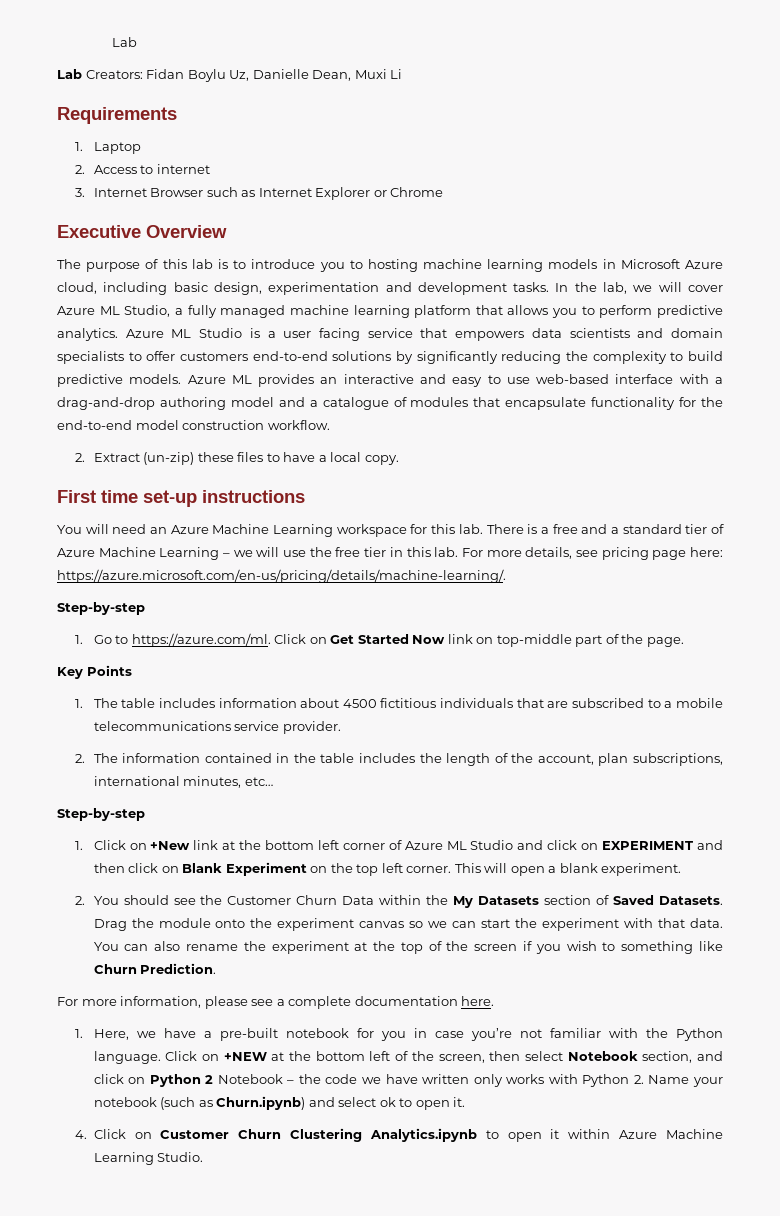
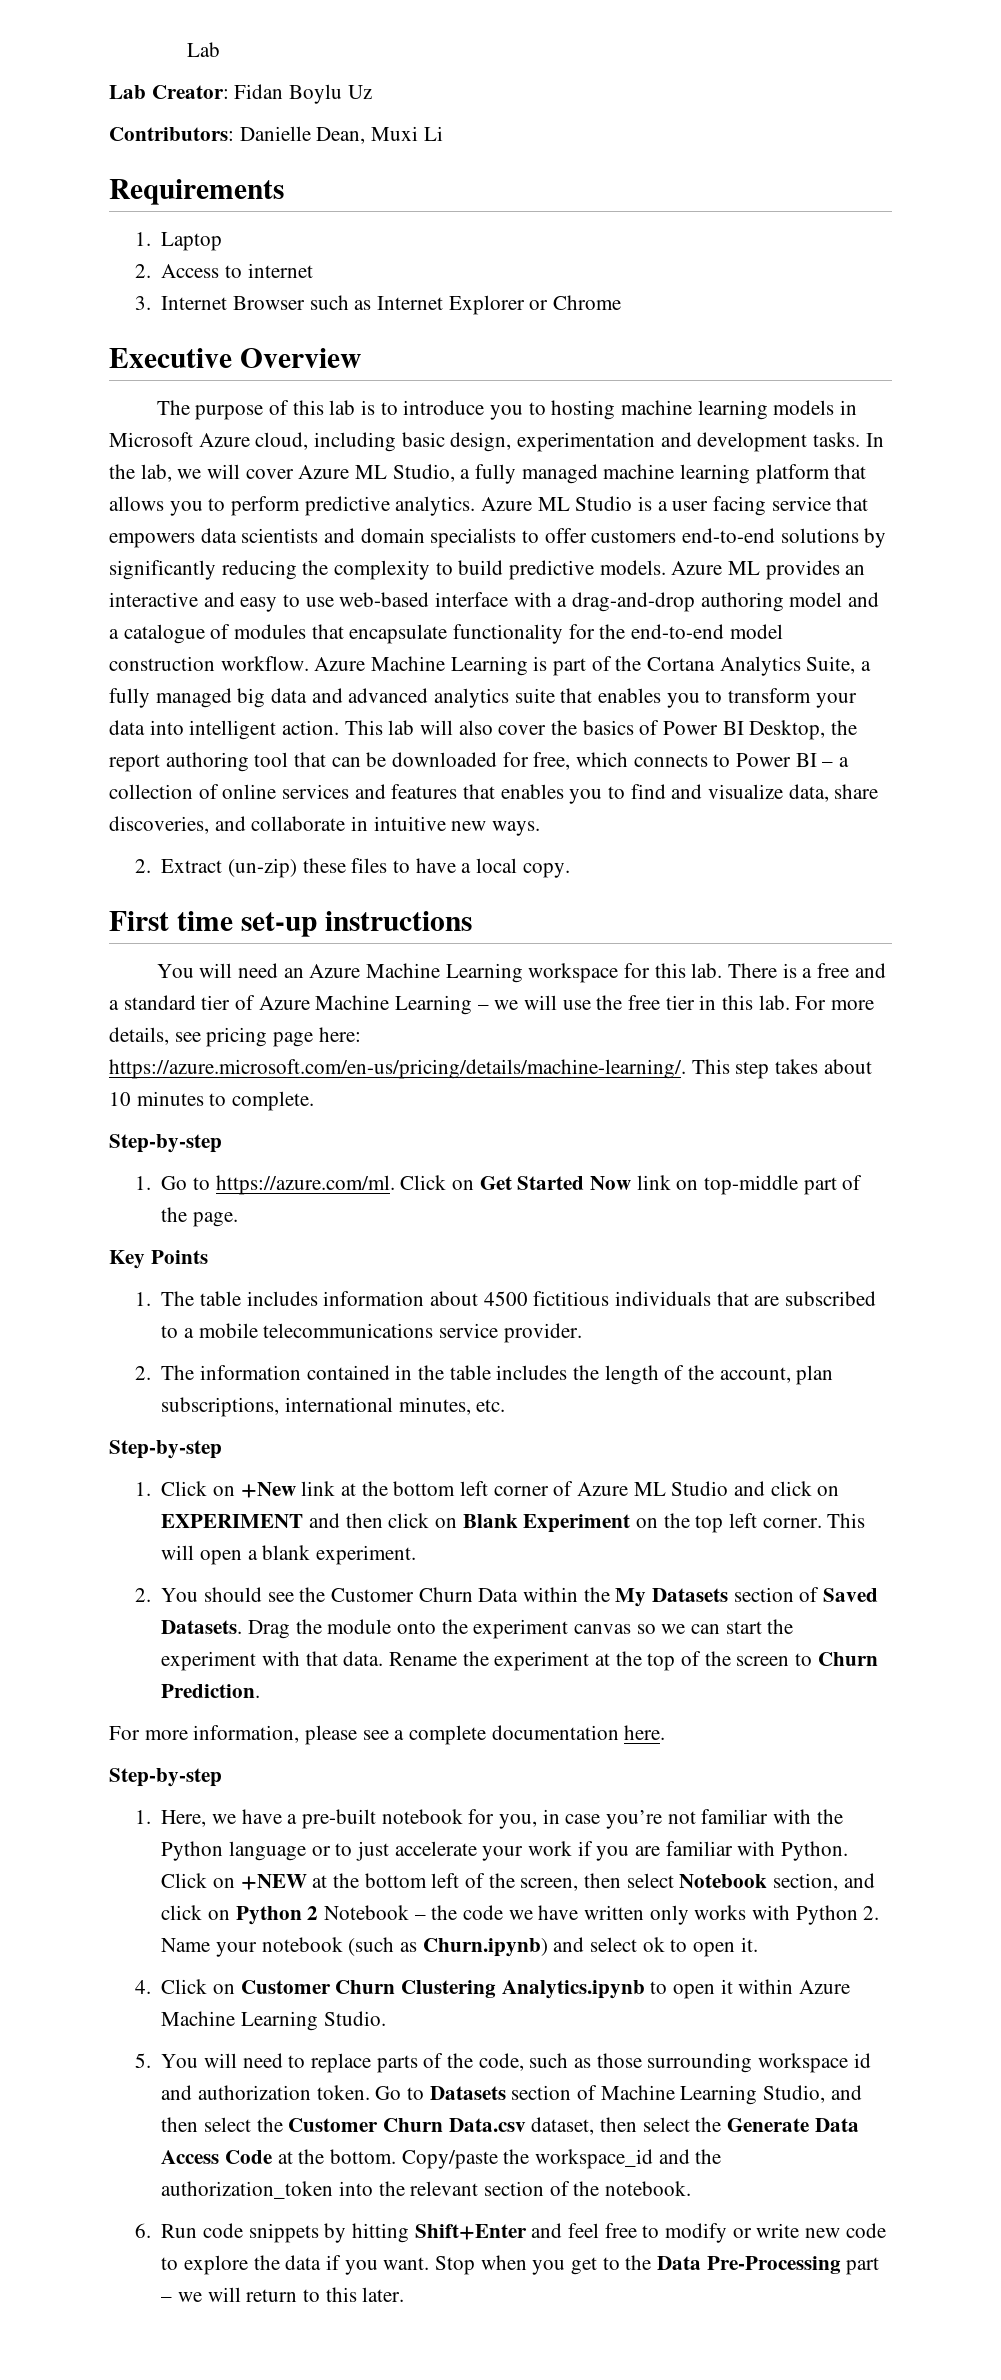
- Lab Creators: Fidan Boylu Uz, Danielle Dean, Muxi Li
+ Lab Creator: Fidan Boylu Uz
+ Contributors: Danielle Dean, Muxi Li
+ Azure Machine Learning is part of the Cortana Analytics Suite, a fully managed big data and advanced analytics suite that enables you to transform your data into intelligent action. This lab will also cover the basics of Power BI Desktop, the report authoring tool that can be downloaded for free, which connects to Power BI – a collection of online services and features that enables you to find and visualize data, share discoveries, and collaborate in intuitive new ways.
- For more details, see pricing page here: https://azure.microsoft.com/en-us/pricing/details/machine-learning/.
+ For more details, see pricing page here: https://azure.microsoft.com/en-us/pricing/details/machine-learning/. This step takes about 10 minutes to complete.
- 2. The information contained in the table includes the length of the account, plan subscriptions, international minutes, etc…
+ 2. The information contained in the table includes the length of the account, plan subscriptions, international minutes, etc.
- You can also rename the experiment at the top of the screen if you wish to something like Churn Prediction.
+ Rename the experiment at the top of the screen to Churn Prediction.
  For more information, please see a complete documentation here.
+ Step-by-step
- 1. Here, we have a pre-built notebook for you in case you’re not familiar with the Python language.
+ 1. Here, we have a pre-built notebook for you, in case you’re not familiar with the Python language or to just accelerate your work if you are familiar with Python.
+ 5. You will need to replace parts of the code, such as those surrounding workspace id and authorization token. Go to Datasets section of Machine Learning Studio, and then select the Customer Churn Data.csv dataset, then select the Generate Data Access Code at the bottom. Copy/paste the workspace_id and the authorization_token into the relevant section of the notebook.
+ 6. Run code snippets by hitting Shift+Enter and feel free to modify or write new code to explore the data if you want. Stop when you get to the Data Pre-Processing part – we will return to this later.

